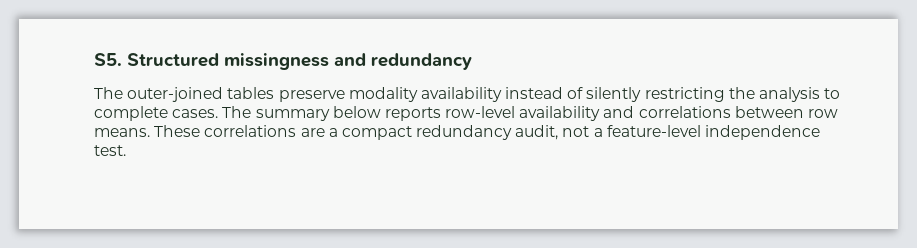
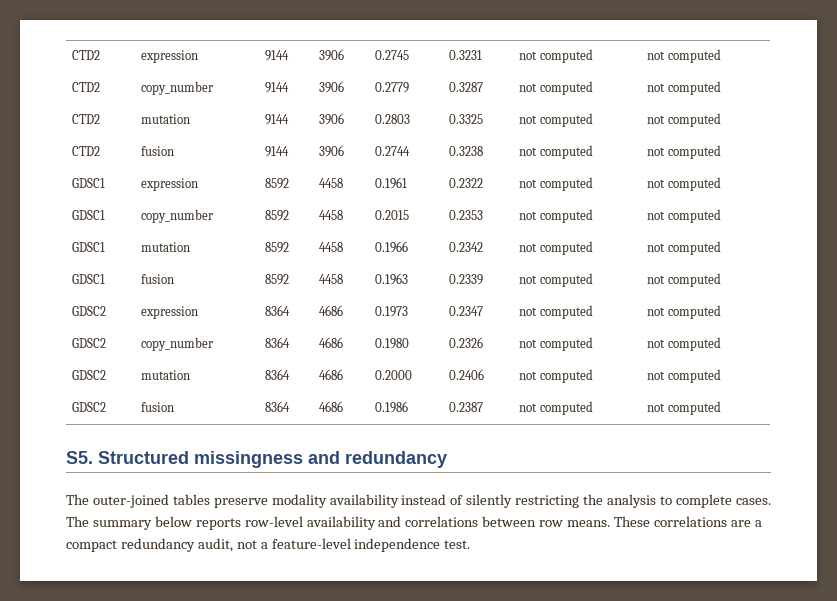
+ CTD2 | expression | 9144 | 3906 | 0.2745 | 0.3231 | not computed | not computed
+ CTD2 | copy_number | 9144 | 3906 | 0.2779 | 0.3287 | not computed | not computed
+ CTD2 | mutation | 9144 | 3906 | 0.2803 | 0.3325 | not computed | not computed
+ CTD2 | fusion | 9144 | 3906 | 0.2744 | 0.3238 | not computed | not computed
+ GDSC1 | expression | 8592 | 4458 | 0.1961 | 0.2322 | not computed | not computed
+ GDSC1 | copy_number | 8592 | 4458 | 0.2015 | 0.2353 | not computed | not computed
+ GDSC1 | mutation | 8592 | 4458 | 0.1966 | 0.2342 | not computed | not computed
+ GDSC1 | fusion | 8592 | 4458 | 0.1963 | 0.2339 | not computed | not computed
+ GDSC2 | expression | 8364 | 4686 | 0.1973 | 0.2347 | not computed | not computed
+ GDSC2 | copy_number | 8364 | 4686 | 0.1980 | 0.2326 | not computed | not computed
+ GDSC2 | mutation | 8364 | 4686 | 0.2000 | 0.2406 | not computed | not computed
+ GDSC2 | fusion | 8364 | 4686 | 0.1986 | 0.2387 | not computed | not computed

